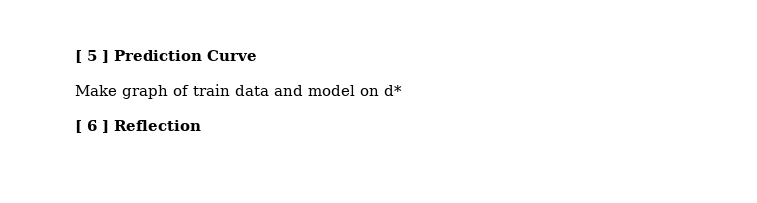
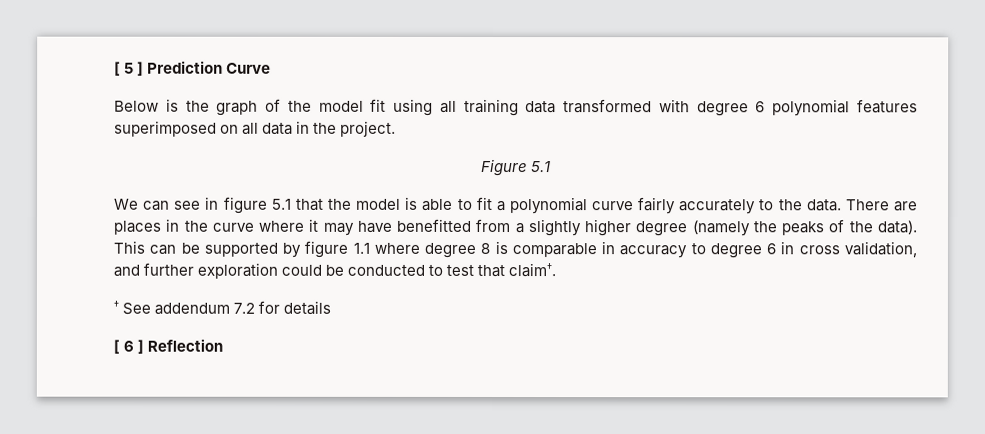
- Make graph of train data and model on d*
+ Below is the graph of the model fit using all training data transformed with degree 6 polynomial features superimposed on all data in the project.
+ Figure 5.1
+ We can see in figure 5.1 that the model is able to fit a polynomial curve fairly accurately to the data. There are places in the curve where it may have benefitted from a slightly higher degree (namely the peaks of the data). This can be supported by figure 1.1 where degree 8 is comparable in accuracy to degree 6 in cross validation, and further exploration could be conducted to test that claim†.
+ † See addendum 7.2 for details

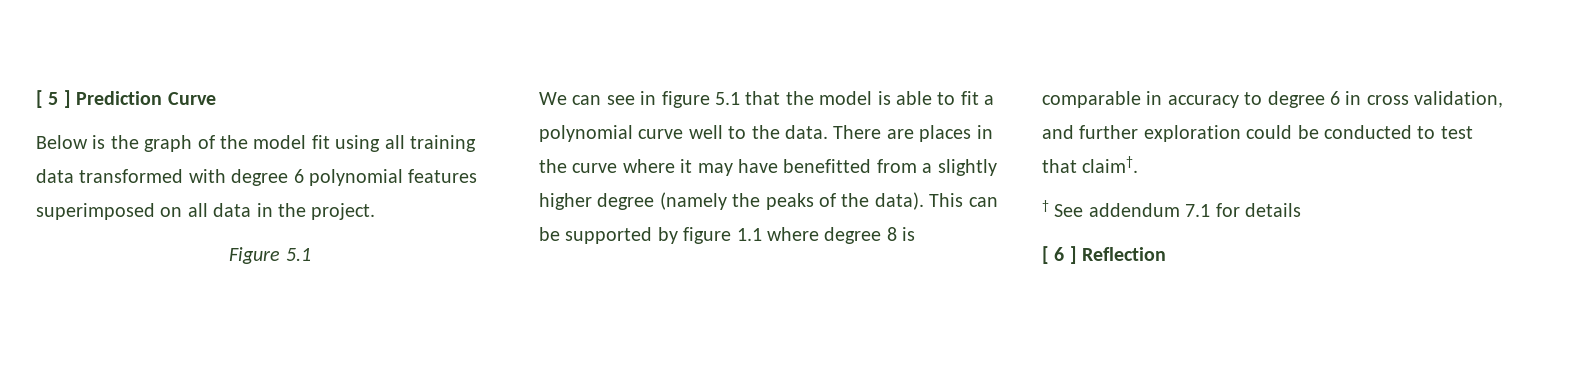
- We can see in figure 5.1 that the model is able to fit a polynomial curve fairly accurately to the data.
+ We can see in figure 5.1 that the model is able to fit a polynomial curve well to the data.
- † See addendum 7.2 for details
+ † See addendum 7.1 for details

